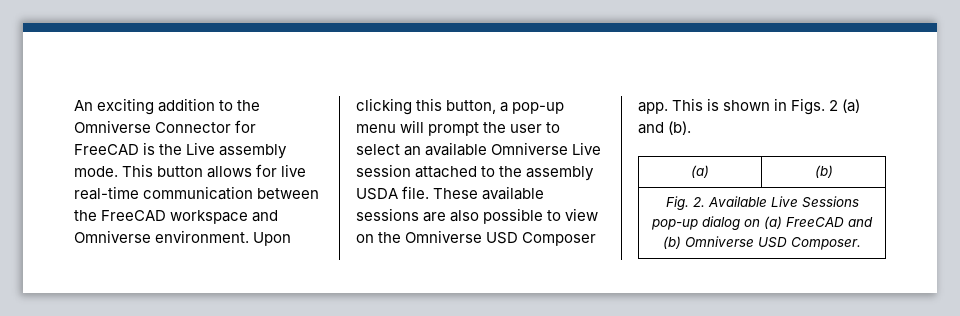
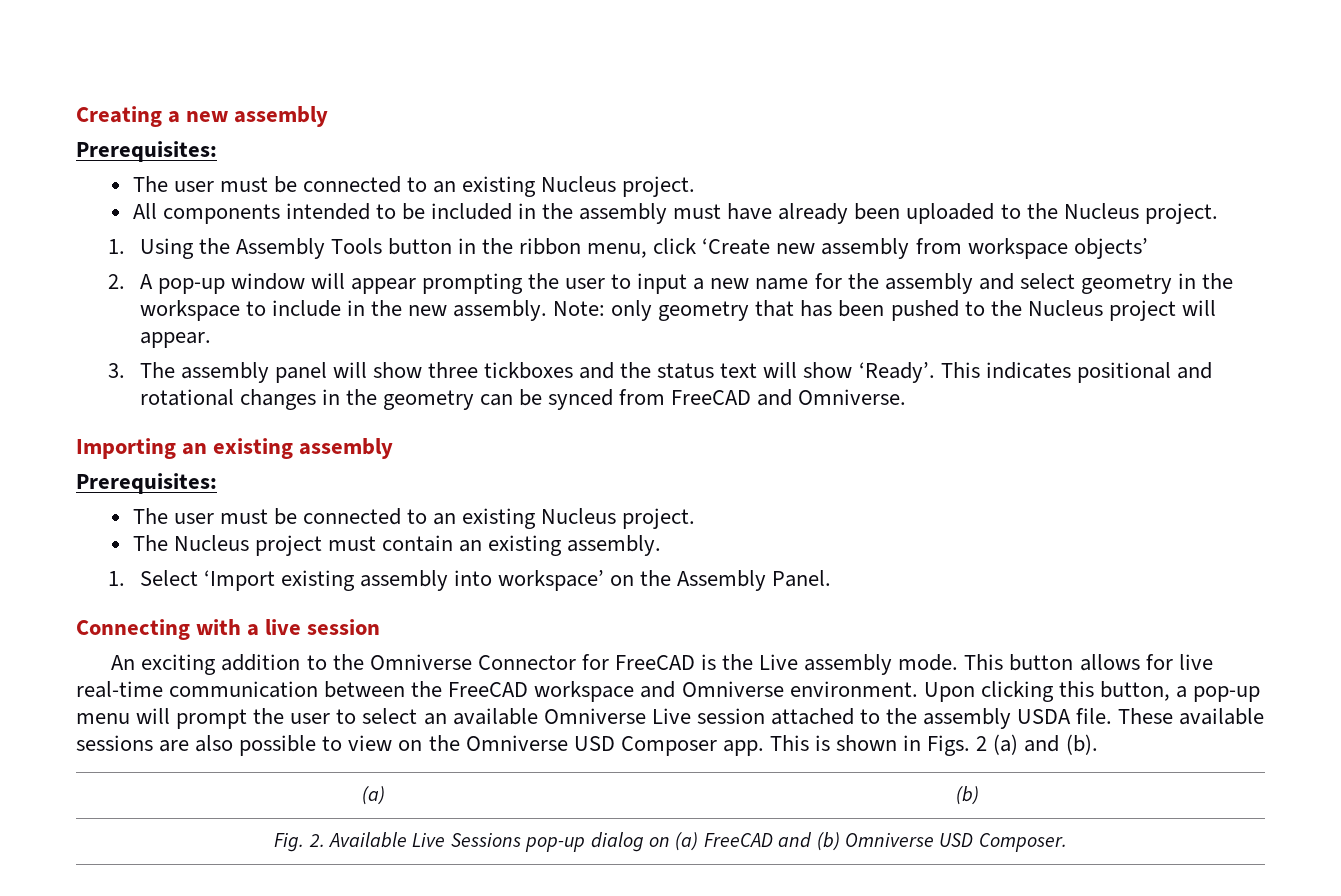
+ Creating a new assembly
+ Prerequisites:
+ The user must be connected to an existing Nucleus project.
+ All components intended to be included in the assembly must have already been uploaded to the Nucleus project.
+ 1. Using the Assembly Tools button in the ribbon menu, click ‘Create new assembly from workspace objects’
+ 2. A pop-up window will appear prompting the user to input a new name for the assembly and select geometry in the workspace to include in the new assembly. Note: only geometry that has been pushed to the Nucleus project will appear.
+ 3. The assembly panel will show three tickboxes and the status text will show ‘Ready’. This indicates positional and rotational changes in the geometry can be synced from FreeCAD and Omniverse.
+ Importing an existing assembly
+ Prerequisites:
+ The user must be connected to an existing Nucleus project.
+ The Nucleus project must contain an existing assembly.
+ 1. Select ‘Import existing assembly into workspace’ on the Assembly Panel.
+ Connecting with a live session

